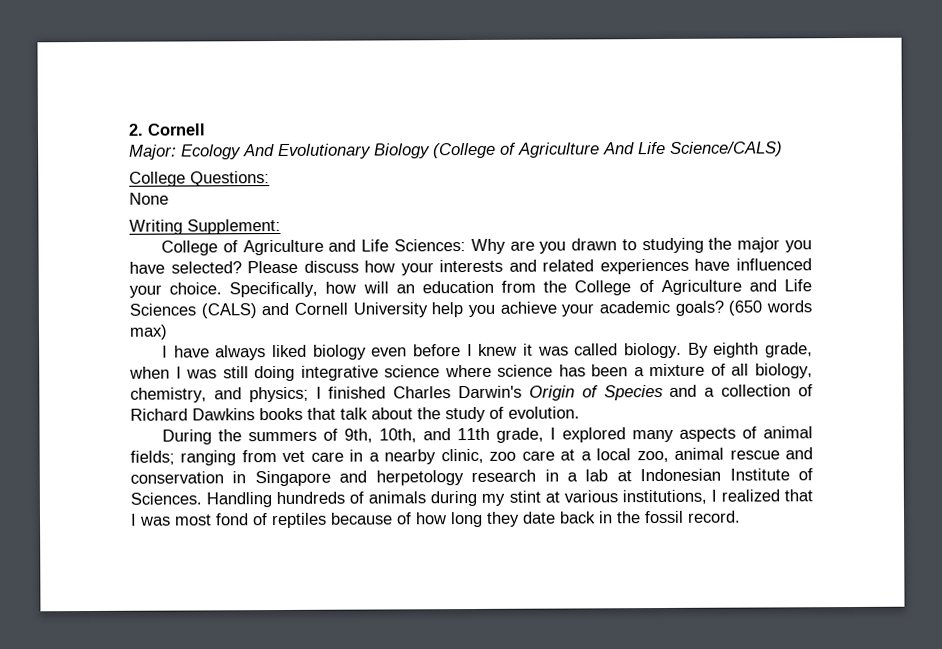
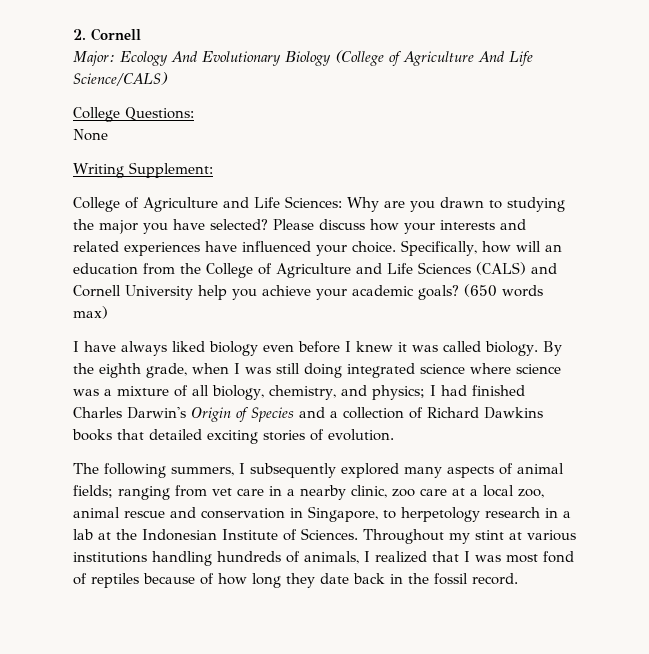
- By eighth grade, when I was still doing integrative science where science has been a mixture of all biology, chemistry, and physics;
+ By the eighth grade, when I was still doing integrated science where science was a mixture of all biology, chemistry, and physics;
- I finished Charles Darwin's Origin of Species and a collection of Richard Dawkins books that talk about the study of evolution.
- During the summers of 9th, 10th, and 11th grade, I explored many aspects of animal fields;
+ I had finished Charles Darwin's Origin of Species and a collection of Richard Dawkins books that detailed exciting stories of evolution.
+ The following summers, I subsequently explored many aspects of animal fields;
- ranging from vet care in a nearby clinic, zoo care at a local zoo, animal rescue and conservation in Singapore and herpetology research in a lab at Indonesian Institute of Sciences.
+ ranging from vet care in a nearby clinic, zoo care at a local zoo, animal rescue and conservation in Singapore, to herpetology research in a lab at the Indonesian Institute of Sciences.
- Handling hundreds of animals during my stint at various institutions, I realized that I was most fond of reptiles because of how long they date back in the fossil record.
+ Throughout my stint at various institutions handling hundreds of animals, I realized that I was most fond of reptiles because of how long they date back in the fossil record.

